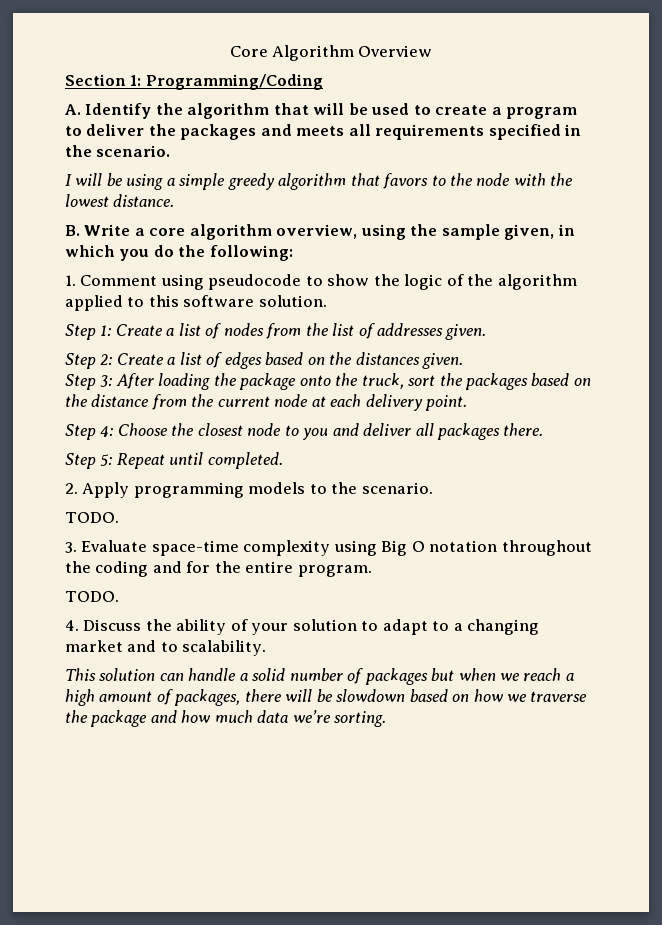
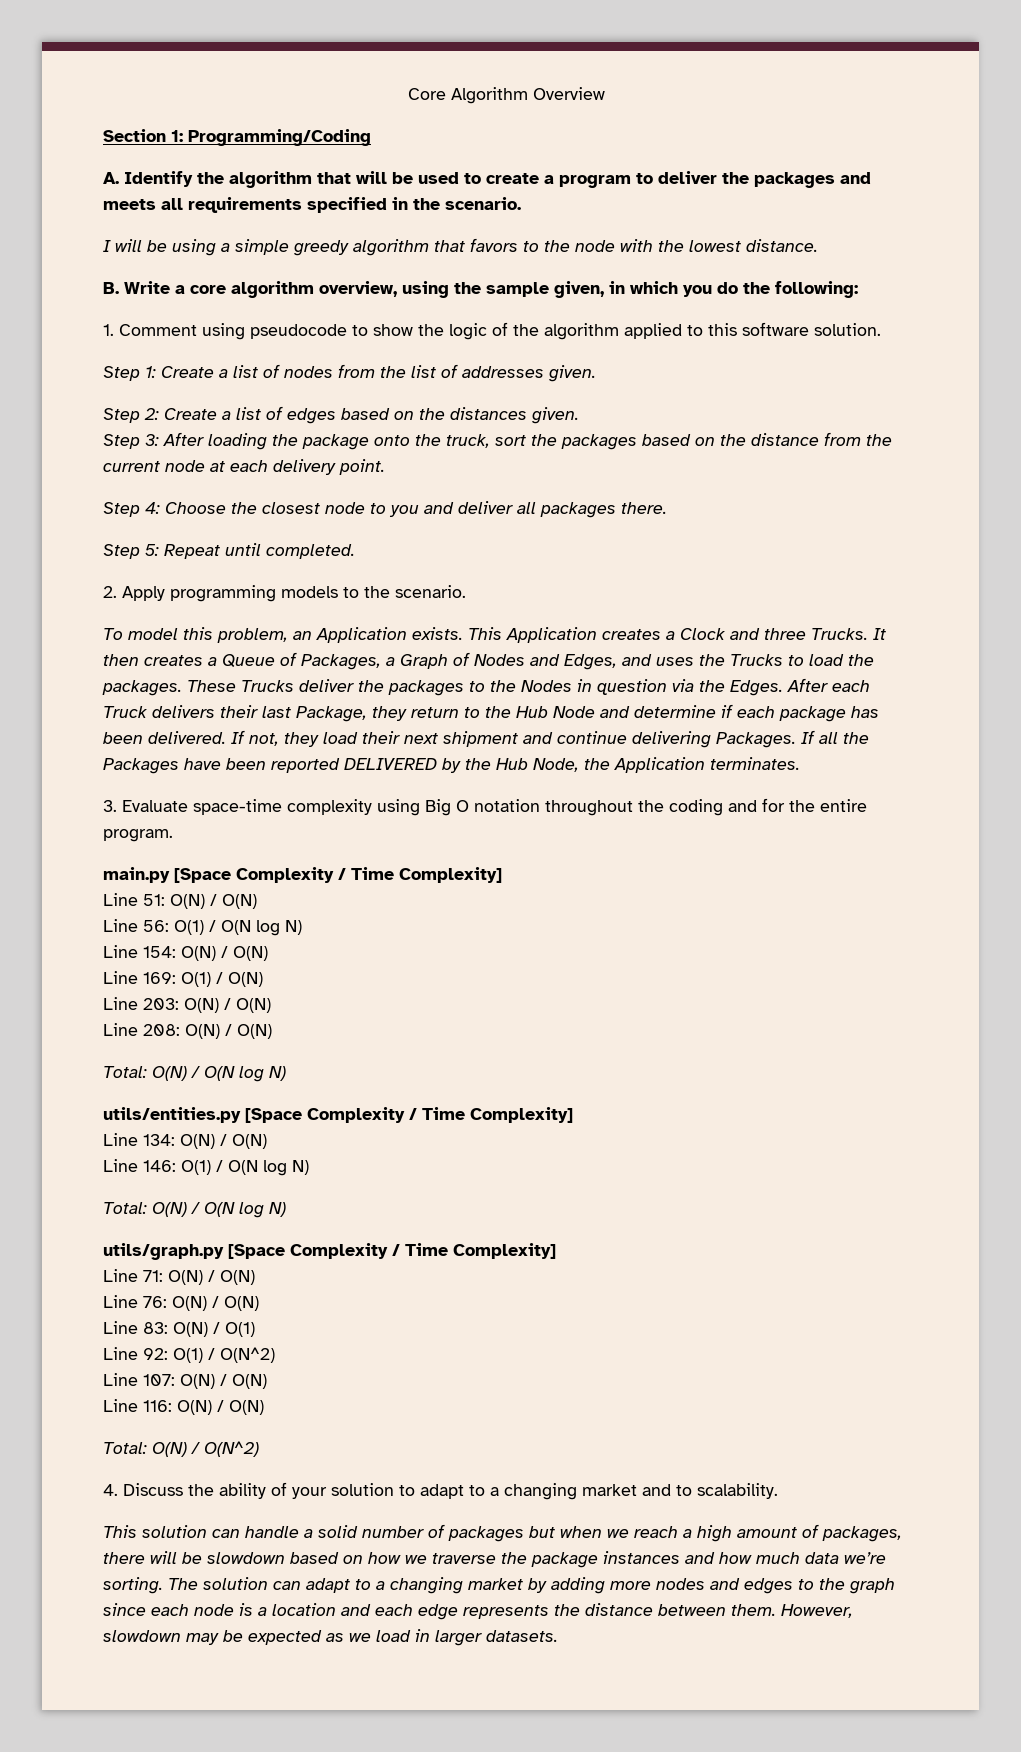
  2. Apply programming models to the scenario.
- TODO.
+ To model this problem, an Application exists. This Application creates a Clock and three Trucks. It then creates a Queue of Packages, a Graph of Nodes and Edges, and uses the Trucks to load the packages. These Trucks deliver the packages to the Nodes in question via the Edges. After each Truck delivers their last Package, they return to the Hub Node and determine if each package has been delivered. If not, they load their next shipment and continue delivering Packages. If all the Packages have been reported DELIVERED by the Hub Node, the Application terminates.
  3. Evaluate space-time complexity using Big O notation throughout the coding and for the entire program.
- TODO.
+ main.py [Space Complexity / Time Complexity]
+ Line 51: O(N) / O(N)
+ Line 56: O(1) / O(N log N)
+ Line 154: O(N) / O(N)
+ Line 169: O(1) / O(N)
+ Line 203: O(N) / O(N)
+ Line 208: O(N) / O(N)
+ Total: O(N) / O(N log N)
+ utils/entities.py [Space Complexity / Time Complexity]
+ Line 134: O(N) / O(N)
+ Line 146: O(1) / O(N log N)
+ Total: O(N) / O(N log N)
+ utils/graph.py [Space Complexity / Time Complexity]
+ Line 71: O(N) / O(N)
+ Line 76: O(N) / O(N)
+ Line 83: O(N) / O(1)
+ Line 92: O(1) / O(N^2)
+ Line 107: O(N) / O(N)
+ Line 116: O(N) / O(N)
+ Total: O(N) / O(N^2)
- This solution can handle a solid number of packages but when we reach a high amount of packages, there will be slowdown based on how we traverse the package and how much data we’re sorting.
+ This solution can handle a solid number of packages but when we reach a high amount of packages, there will be slowdown based on how we traverse the package instances and how much data we’re sorting.
+ The solution can adapt to a changing market by adding more nodes and edges to the graph since each node is a location and each edge represents the distance between them. However, slowdown may be expected as we load in larger datasets.

